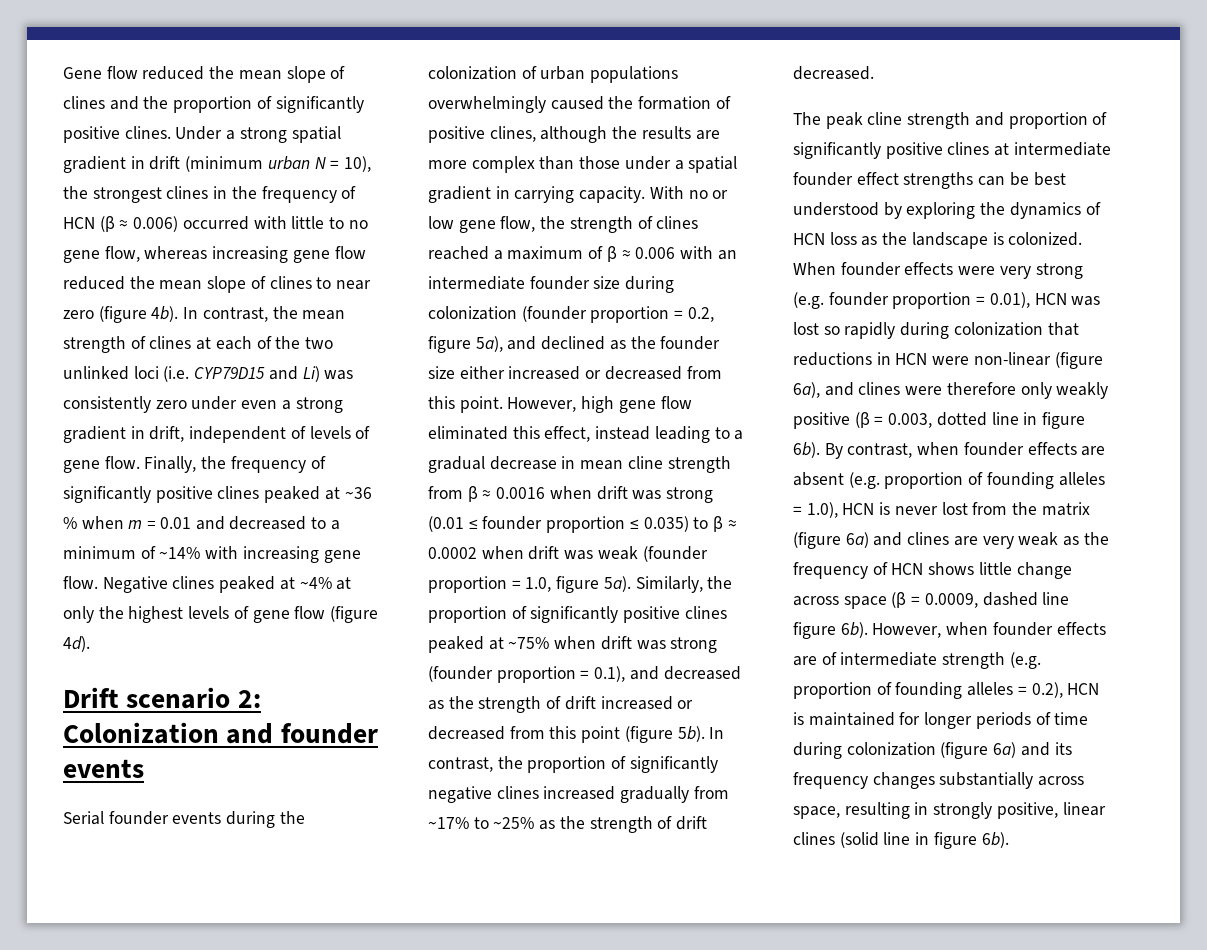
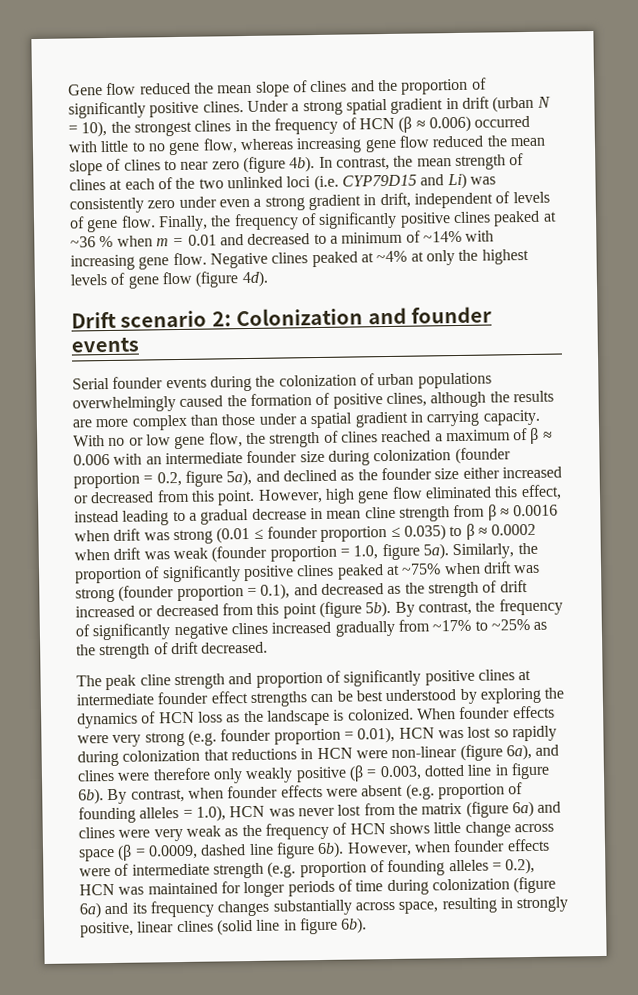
- Under a strong spatial gradient in drift (minimum urban N = 10), the strongest clines in the frequency of HCN (β ≈ 0.006) occurred with little to no gene flow, whereas increasing gene flow reduced the mean slope of clines to near zero (figure 4b).
+ Under a strong spatial gradient in drift (urban N = 10), the strongest clines in the frequency of HCN (β ≈ 0.006) occurred with little to no gene flow, whereas increasing gene flow reduced the mean slope of clines to near zero (figure 4b).
- In contrast, the proportion of significantly negative clines increased gradually from ~17% to ~25% as the strength of drift decreased.
+ By contrast, the frequency of significantly negative clines increased gradually from ~17% to ~25% as the strength of drift decreased.
- By contrast, when founder effects are absent (e.g. proportion of founding alleles = 1.0), HCN is never lost from the matrix (figure 6a) and clines are very weak as the frequency of HCN shows little change across space (β = 0.0009, dashed line figure 6b).
+ By contrast, when founder effects were absent (e.g. proportion of founding alleles = 1.0), HCN was never lost from the matrix (figure 6a) and clines were very weak as the frequency of HCN shows little change across space (β = 0.0009, dashed line figure 6b).
- However, when founder effects are of intermediate strength (e.g. proportion of founding alleles = 0.2), HCN is maintained for longer periods of time during colonization (figure 6a) and its frequency changes substantially across space, resulting in strongly positive, linear clines (solid line in figure 6b).
+ However, when founder effects were of intermediate strength (e.g. proportion of founding alleles = 0.2), HCN was maintained for longer periods of time during colonization (figure 6a) and its frequency changes substantially across space, resulting in strongly positive, linear clines (solid line in figure 6b).

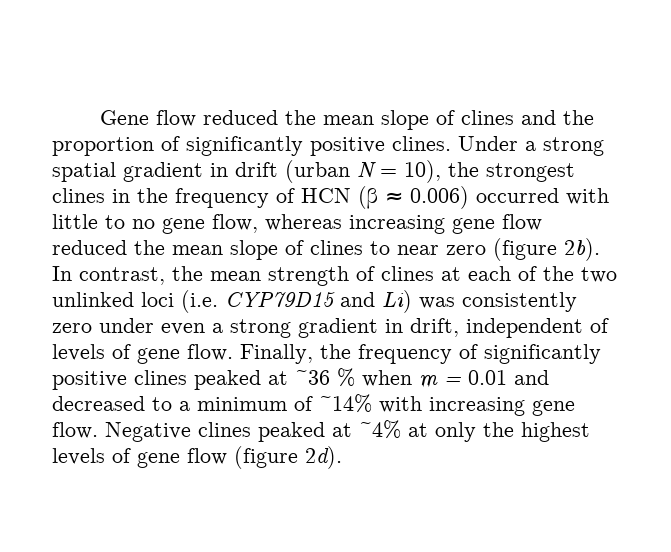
- Under a strong spatial gradient in drift (urban N = 10), the strongest clines in the frequency of HCN (β ≈ 0.006) occurred with little to no gene flow, whereas increasing gene flow reduced the mean slope of clines to near zero (figure 4b).
+ Under a strong spatial gradient in drift (urban N = 10), the strongest clines in the frequency of HCN (β ≈ 0.006) occurred with little to no gene flow, whereas increasing gene flow reduced the mean slope of clines to near zero (figure 2b).
- Negative clines peaked at ~4% at only the highest levels of gene flow (figure 4d).
- Drift scenario 2: Colonization and founder events
- Serial founder events during the colonization of urban populations overwhelmingly caused the formation of positive clines, although the results are more complex than those under a spatial gradient in carrying capacity. With no or low gene flow, the strength of clines reached a maximum of β ≈ 0.006 with an intermediate founder size during colonization (founder proportion = 0.2, figure 5a), and declined as the founder size either increased or decreased from this point. However, high gene flow eliminated this effect, instead leading to a gradual decrease in mean cline strength from β ≈ 0.0016 when drift was strong (0.01 ≤ founder proportion ≤ 0.035) to β ≈ 0.0002 when drift was weak (founder proportion = 1.0, figure 5a). Similarly, the proportion of significantly positive clines peaked at ~75% when drift was strong (founder proportion = 0.1), and decreased as the strength of drift increased or decreased from this point (figure 5b). By contrast, the frequency of significantly negative clines increased gradually from ~17% to ~25% as the strength of drift decreased.
- The peak cline strength and proportion of significantly positive clines at intermediate founder effect strengths can be best understood by exploring the dynamics of HCN loss as the landscape is colonized. When founder effects were very strong (e.g. founder proportion = 0.01), HCN was lost so rapidly during colonization that reductions in HCN were non-linear (figure 6a), and clines were therefore only weakly positive (β = 0.003, dotted line in figure 6b). By contrast, when founder effects were absent (e.g. proportion of founding alleles = 1.0), HCN was never lost from the matrix (figure 6a) and clines were very weak as the frequency of HCN shows little change across space (β = 0.0009, dashed line figure 6b). However, when founder effects were of intermediate strength (e.g. proportion of founding alleles = 0.2), HCN was maintained for longer periods of time during colonization (figure 6a) and its frequency changes substantially across space, resulting in strongly positive, linear clines (solid line in figure 6b).
+ Negative clines peaked at ~4% at only the highest levels of gene flow (figure 2d).

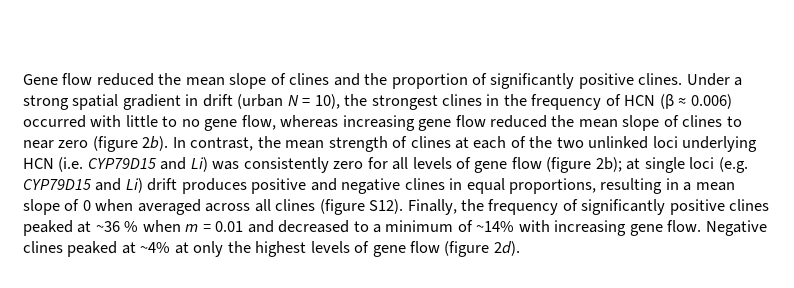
- In contrast, the mean strength of clines at each of the two unlinked loci (i.e. CYP79D15 and Li) was consistently zero under even a strong gradient in drift, independent of levels of gene flow.
+ In contrast, the mean strength of clines at each of the two unlinked loci underlying HCN (i.e. CYP79D15 and Li) was consistently zero for all levels of gene flow (figure 2b); at single loci (e.g. CYP79D15 and Li) drift produces positive and negative clines in equal proportions, resulting in a mean slope of 0 when averaged across all clines (figure S12).

